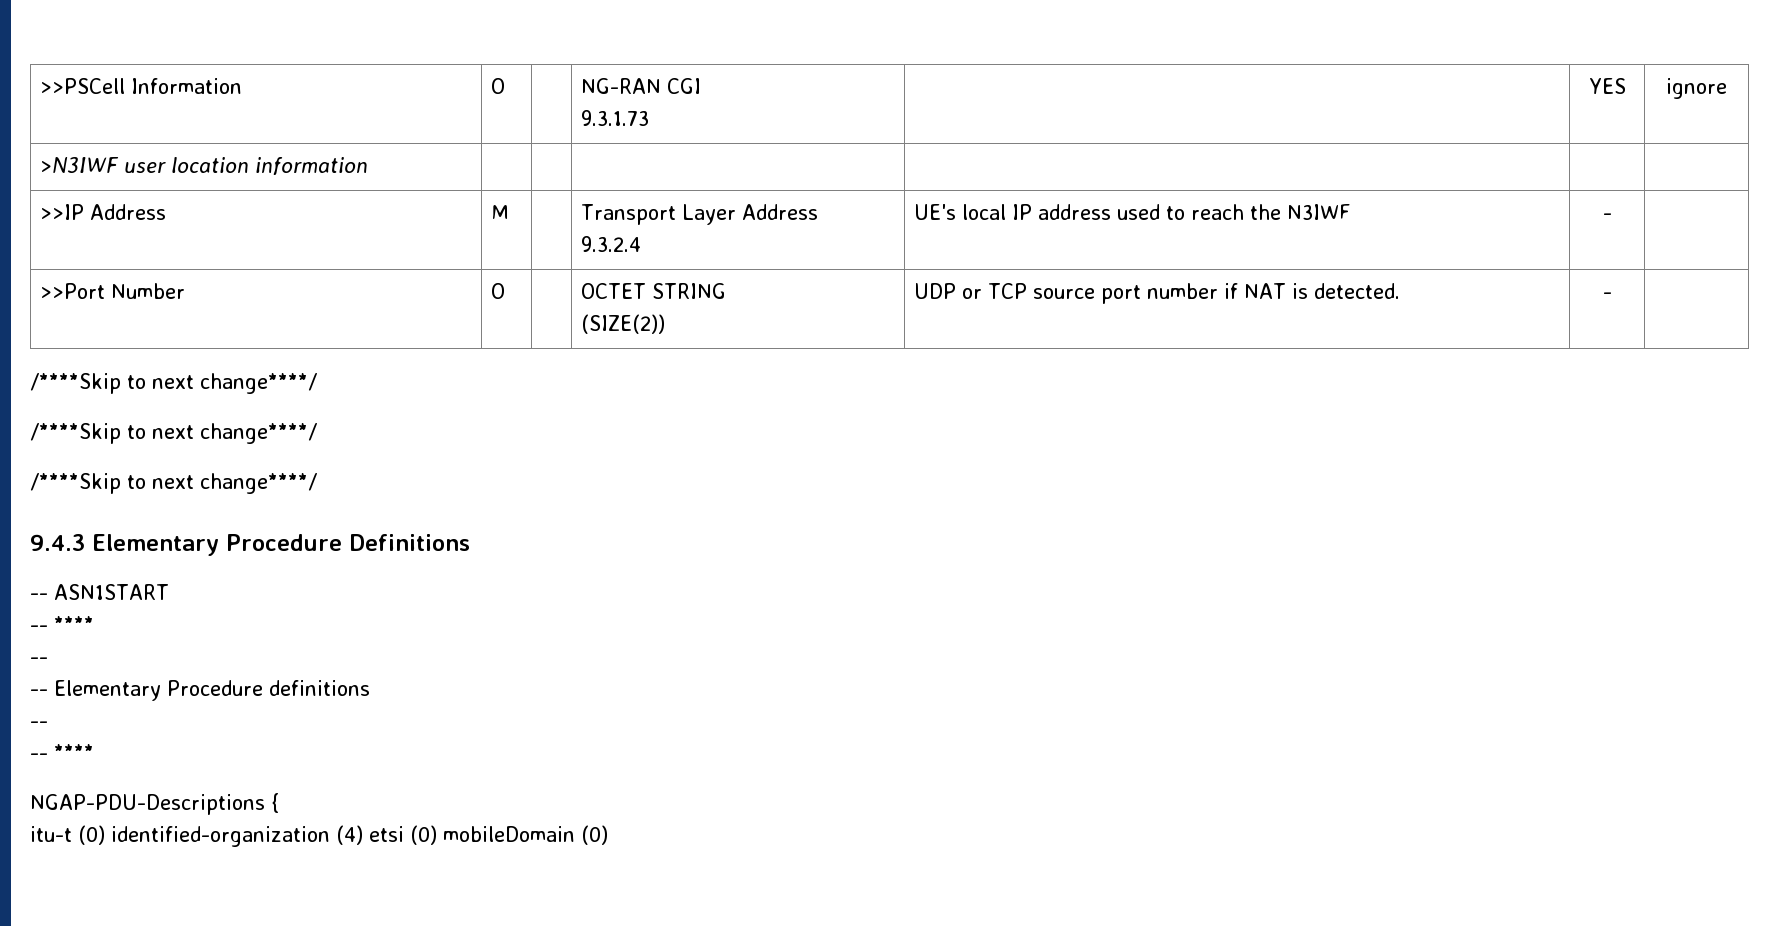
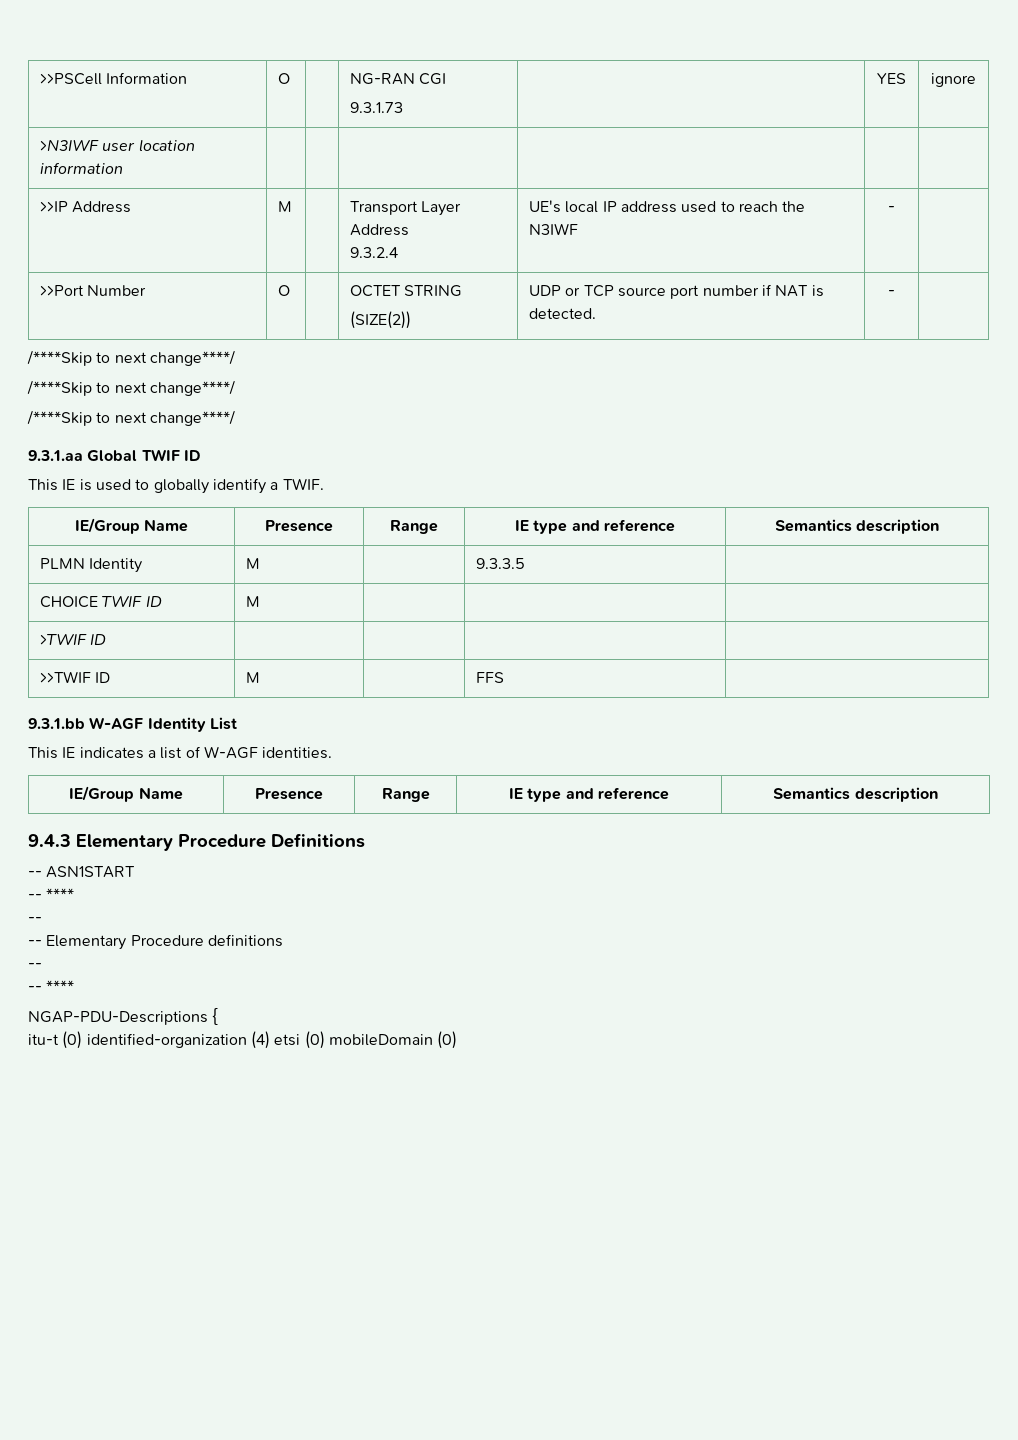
+ 9.3.1.aa Global TWIF ID
+ This IE is used to globally identify a TWIF.
+ IE/Group Name | Presence | Range | IE type and reference | Semantics description
+ PLMN Identity | M | | 9.3.3.5 |
+ CHOICE TWIF ID | M | | |
+ >TWIF ID | | | |
+ >>TWIF ID | M | | FFS |
+ 9.3.1.bb W-AGF Identity List
+ This IE indicates a list of W-AGF identities.
+ IE/Group Name | Presence | Range | IE type and reference | Semantics description

